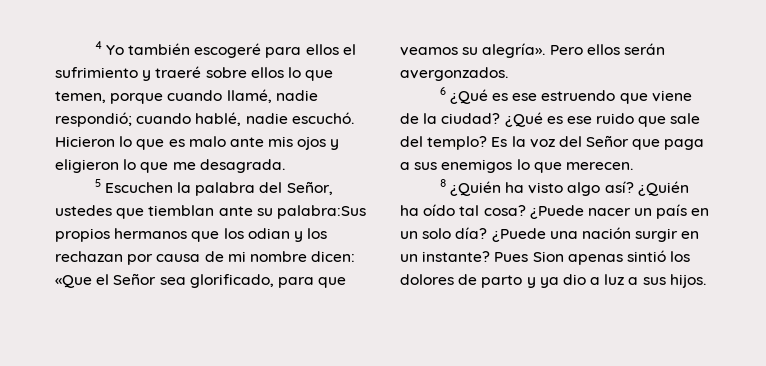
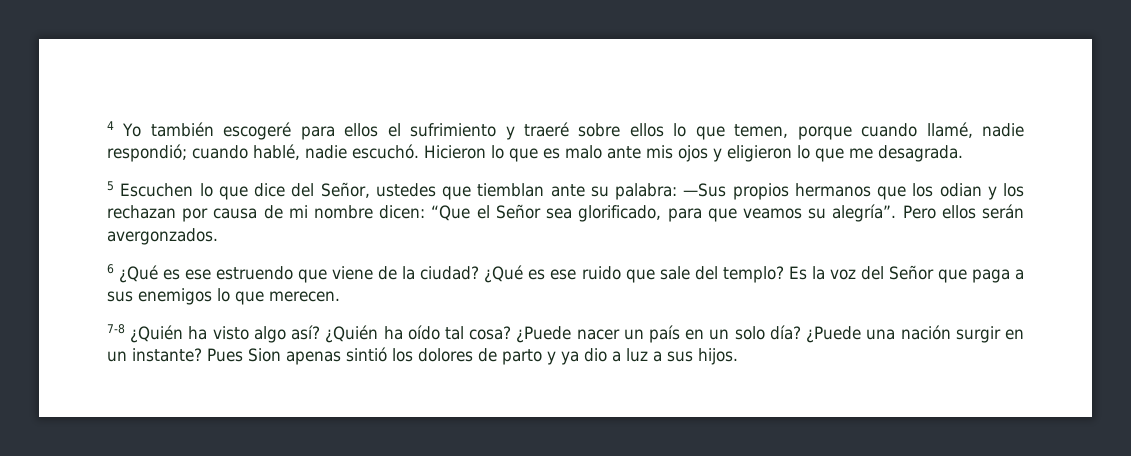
- 5 Escuchen la palabra del Señor, ustedes que tiemblan ante su palabra:Sus propios hermanos que los odian y los rechazan por causa de mi nombre dicen: «Que el Señor sea glorificado, para que veamos su alegría».
+ 5 Escuchen lo que dice del Señor, ustedes que tiemblan ante su palabra: —Sus propios hermanos que los odian y los rechazan por causa de mi nombre dicen: “Que el Señor sea glorificado, para que veamos su alegría”.
- 8 ¿Quién ha visto algo así?
+ 7-8 ¿Quién ha visto algo así?

